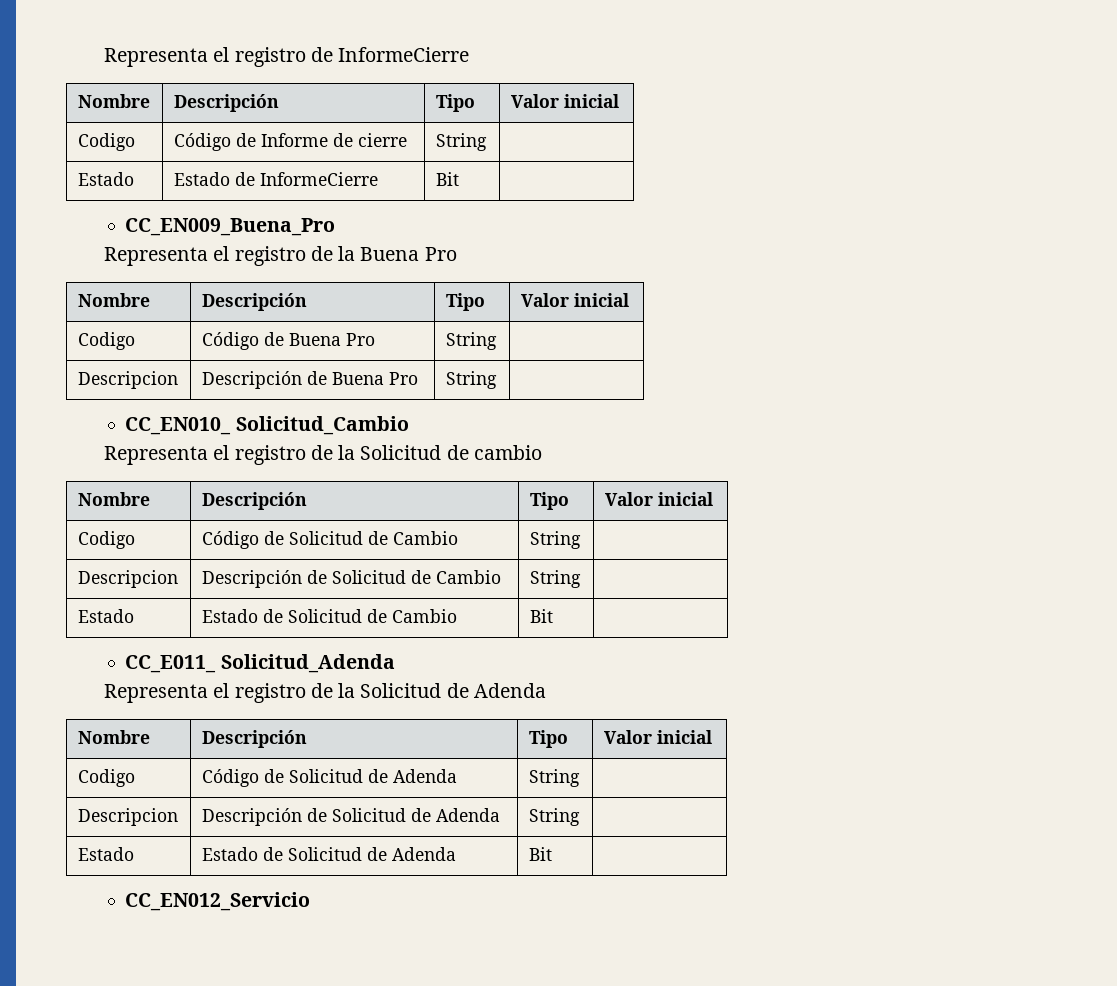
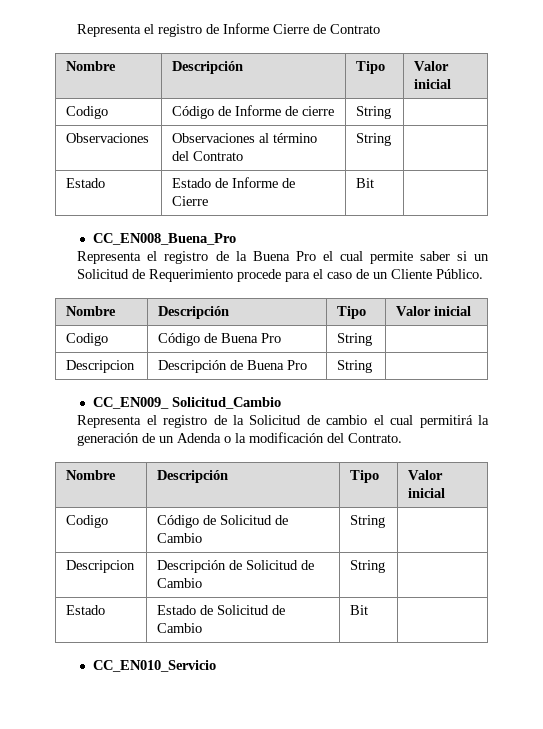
- Representa el registro de InformeCierre
+ Representa el registro de Informe Cierre de Contrato
- Estado | Estado de InformeCierre | Bit |
- CC_EN009_Buena_Pro
+ Observaciones | Observaciones al término del Contrato | String |
+ Estado | Estado de Informe de Cierre | Bit |
+ CC_EN008_Buena_Pro
- Representa el registro de la Buena Pro
+ Representa el registro de la Buena Pro el cual permite saber si un Solicitud de Requerimiento procede para el caso de un Cliente Público.
- CC_EN010_ Solicitud_Cambio
+ CC_EN009_ Solicitud_Cambio
- Representa el registro de la Solicitud de cambio
+ Representa el registro de la Solicitud de cambio el cual permitirá la generación de un Adenda o la modificación del Contrato.
- CC_E011_ Solicitud_Adenda
- Representa el registro de la Solicitud de Adenda
- Nombre | Descripción | Tipo | Valor inicial
- Codigo | Código de Solicitud de Adenda | String |
- Descripcion | Descripción de Solicitud de Adenda | String |
- Estado | Estado de Solicitud de Adenda | Bit |
- CC_EN012_Servicio
+ CC_EN010_Servicio

